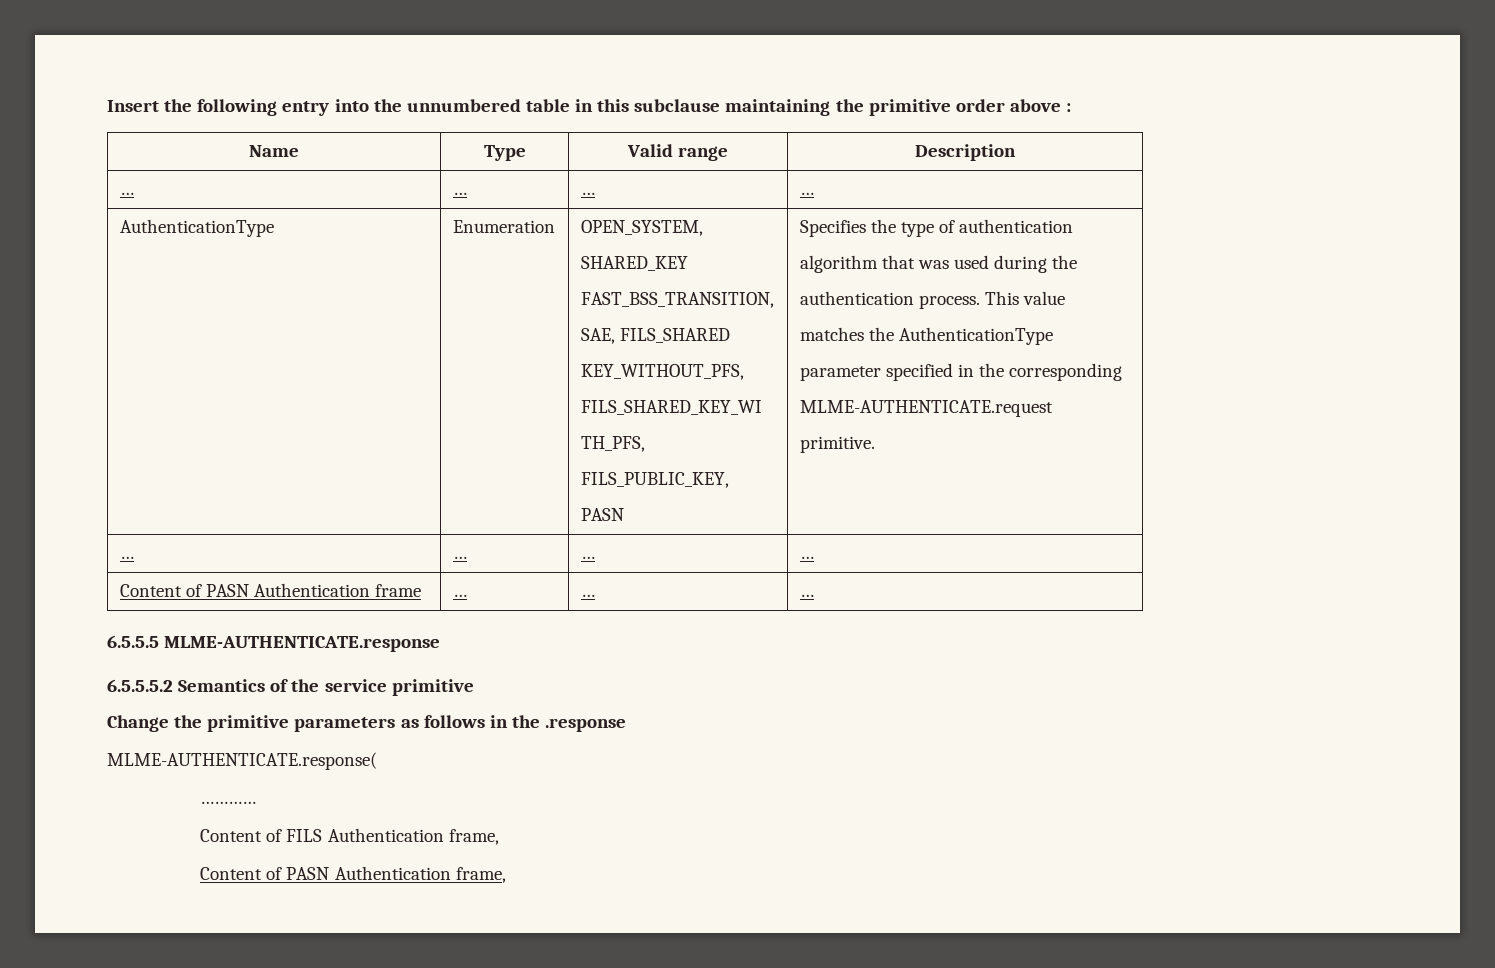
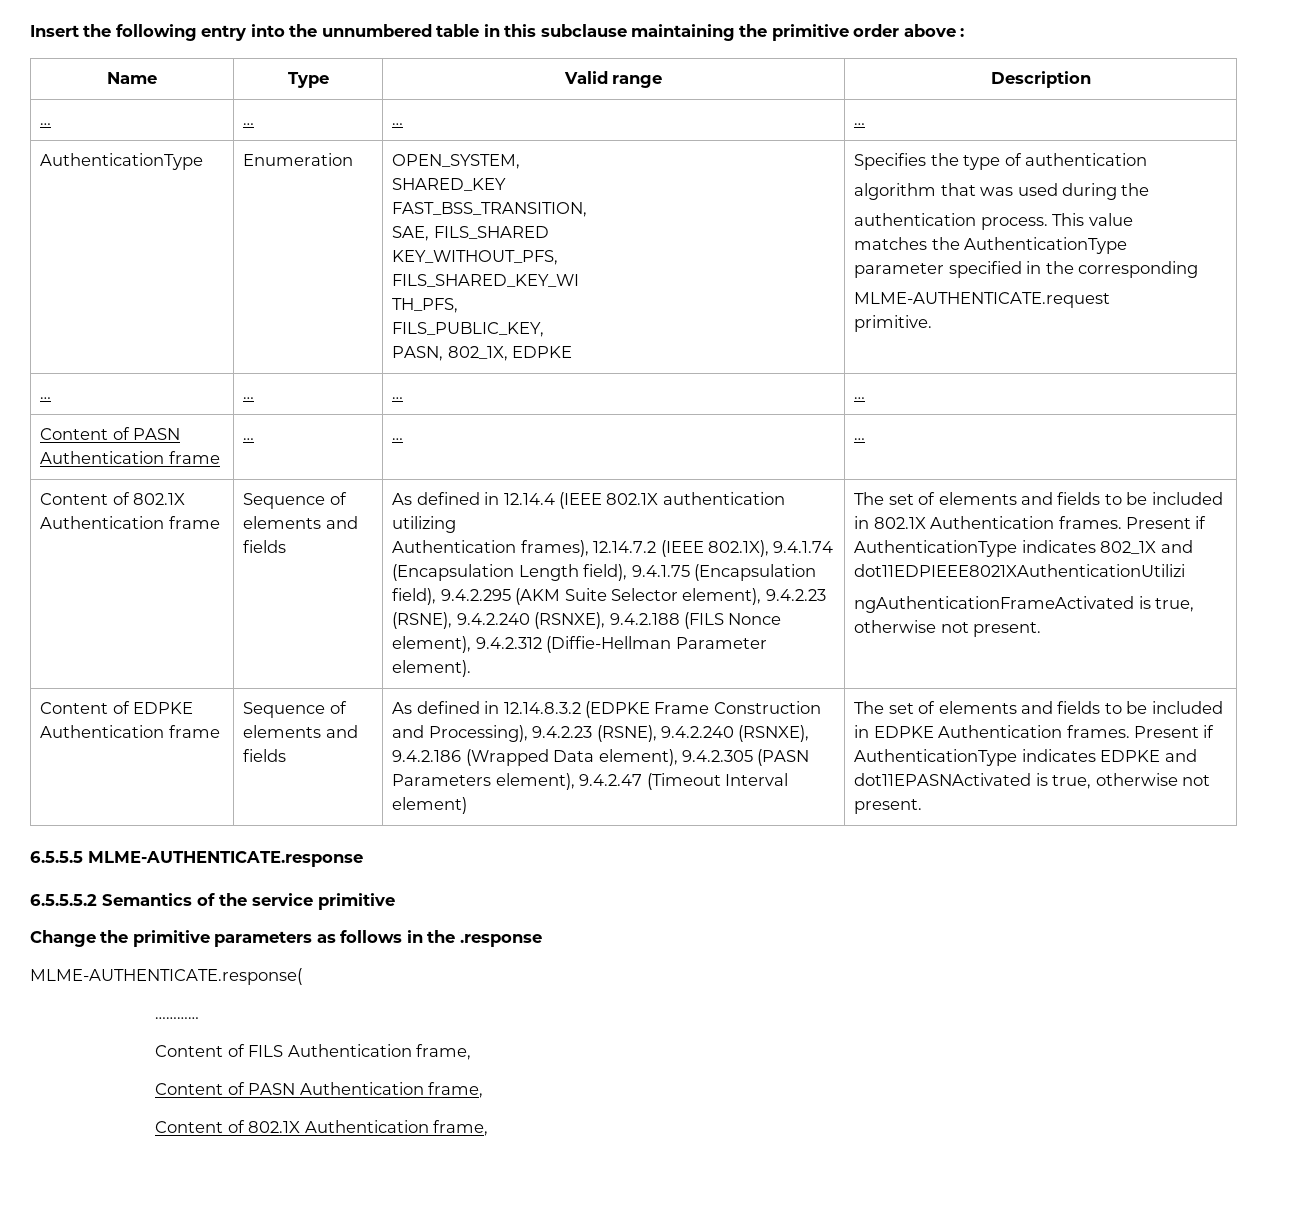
  AuthenticationType | Enumeration | OPEN_SYSTEM,
  SHARED_KEY
  FAST_BSS_TRANSITION,
  SAE, FILS_SHARED
  KEY_WITHOUT_PFS,
  FILS_SHARED_KEY_WI
  TH_PFS,
  FILS_PUBLIC_KEY,
- PASN | Specifies the type of authentication
+ PASN, 802_1X, EDPKE | Specifies the type of authentication
+ Content of 802.1X Authentication frame | Sequence of elements and fields | As defined in 12.14.4 (IEEE 802.1X authentication utilizing
+ Authentication frames), 12.14.7.2 (IEEE 802.1X), 9.4.1.74 (Encapsulation Length field), 9.4.1.75 (Encapsulation field), 9.4.2.295 (AKM Suite Selector element), 9.4.2.23 (RSNE), 9.4.2.240 (RSNXE), 9.4.2.188 (FILS Nonce element), 9.4.2.312 (Diffie-Hellman Parameter element). | The set of elements and fields to be included in 802.1X Authentication frames. Present if AuthenticationType indicates 802_1X and dot11EDPIEEE8021XAuthenticationUtilizi
+ ngAuthenticationFrameActivated is true, otherwise not present.
+ Content of EDPKE Authentication frame | Sequence of elements and fields | As defined in 12.14.8.3.2 (EDPKE Frame Construction and Processing), 9.4.2.23 (RSNE), 9.4.2.240 (RSNXE), 9.4.2.186 (Wrapped Data element), 9.4.2.305 (PASN Parameters element), 9.4.2.47 (Timeout Interval element) | The set of elements and fields to be included in EDPKE Authentication frames. Present if AuthenticationType indicates EDPKE and dot11EPASNActivated is true, otherwise not present.
+ Content of 802.1X Authentication frame,

